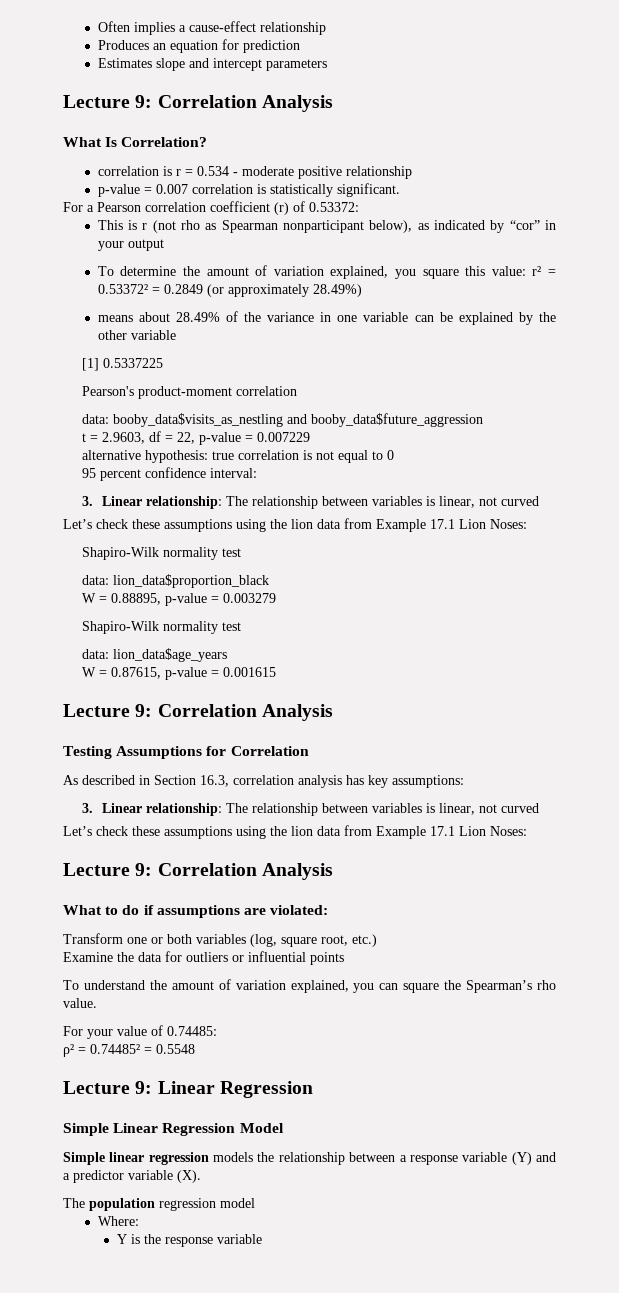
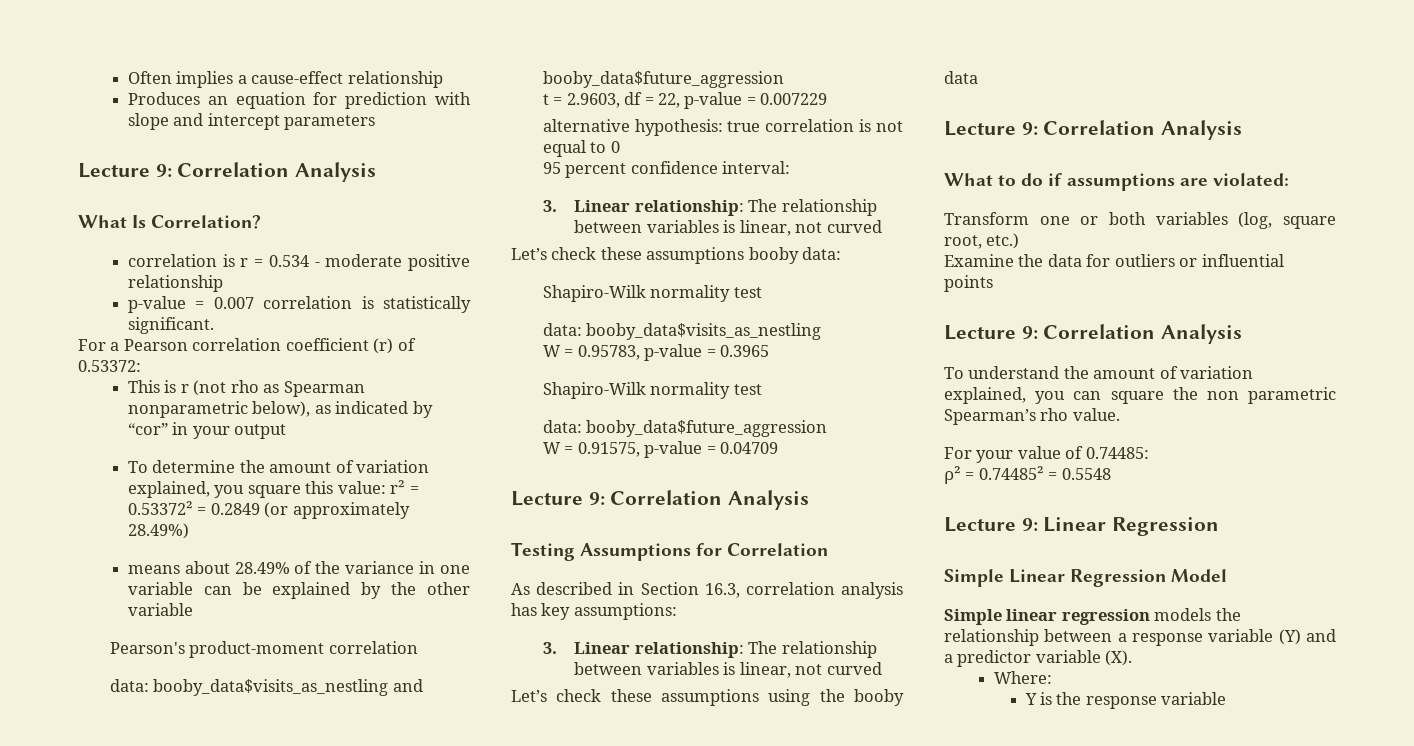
- Produces an equation for prediction
- Estimates slope and intercept parameters
+ Produces an equation for prediction with slope and intercept parameters
- This is r (not rho as Spearman nonparticipant below), as indicated by “cor” in your output
+ This is r (not rho as Spearman nonparametric below), as indicated by “cor” in your output
- [1] 0.5337225
  95 percent confidence interval:
  3. Linear relationship: The relationship between variables is linear, not curved
- Let’s check these assumptions using the lion data from Example 17.1 Lion Noses:
+ Let’s check these assumptions booby data:
  Shapiro-Wilk normality test
- data: lion_data$proportion_black
- W = 0.88895, p-value = 0.003279
+ data: booby_data$visits_as_nestling
+ W = 0.95783, p-value = 0.3965
  Shapiro-Wilk normality test
- data: lion_data$age_years
- W = 0.87615, p-value = 0.001615
+ data: booby_data$future_aggression
+ W = 0.91575, p-value = 0.04709
  As described in Section 16.3, correlation analysis has key assumptions:
  3. Linear relationship: The relationship between variables is linear, not curved
- Let’s check these assumptions using the lion data from Example 17.1 Lion Noses:
+ Let’s check these assumptions using the booby data
  Examine the data for outliers or influential points
+ Lecture 9: Correlation Analysis
- To understand the amount of variation explained, you can square the Spearman’s rho value.
+ To understand the amount of variation explained, you can square the non parametric Spearman’s rho value.
- The population regression model

